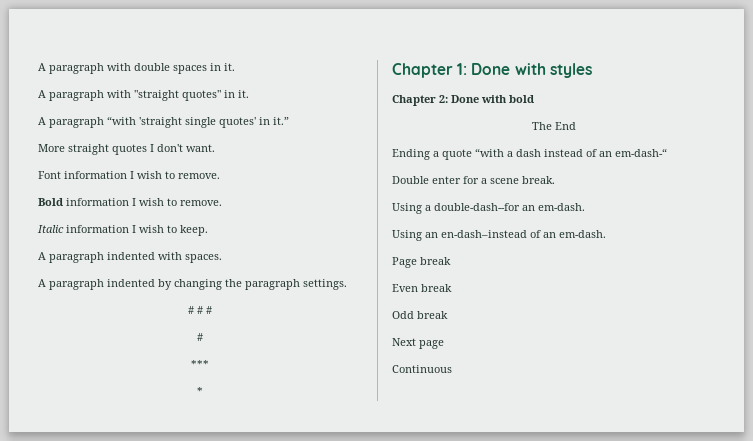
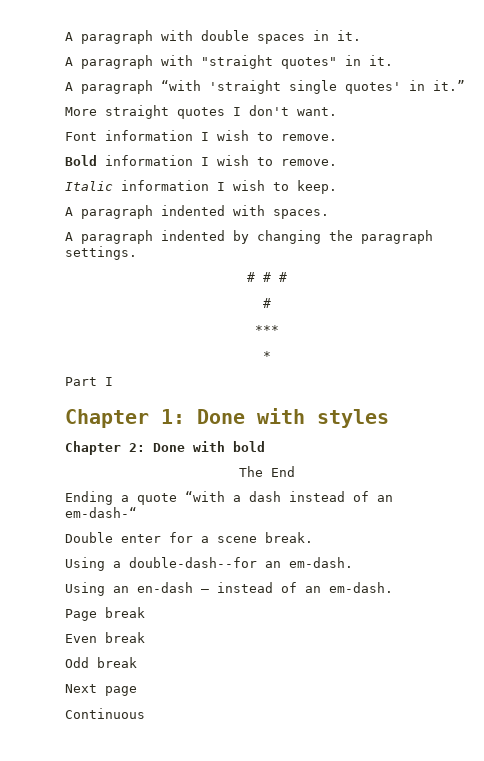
+ Part I
- Using an en-dash–instead of an em-dash.
+ Using an en-dash – instead of an em-dash.

